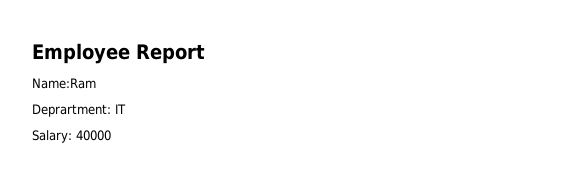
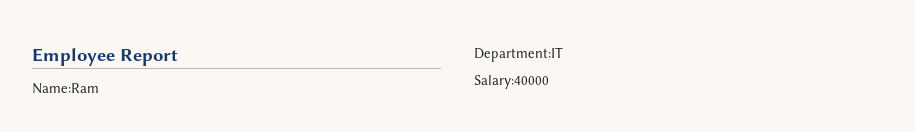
- Deprartment: IT
- Salary: 40000
+ Department:IT
+ Salary:40000

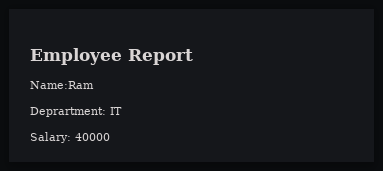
- Department:IT
- Salary:40000
+ Deprartment: IT
+ Salary: 40000

